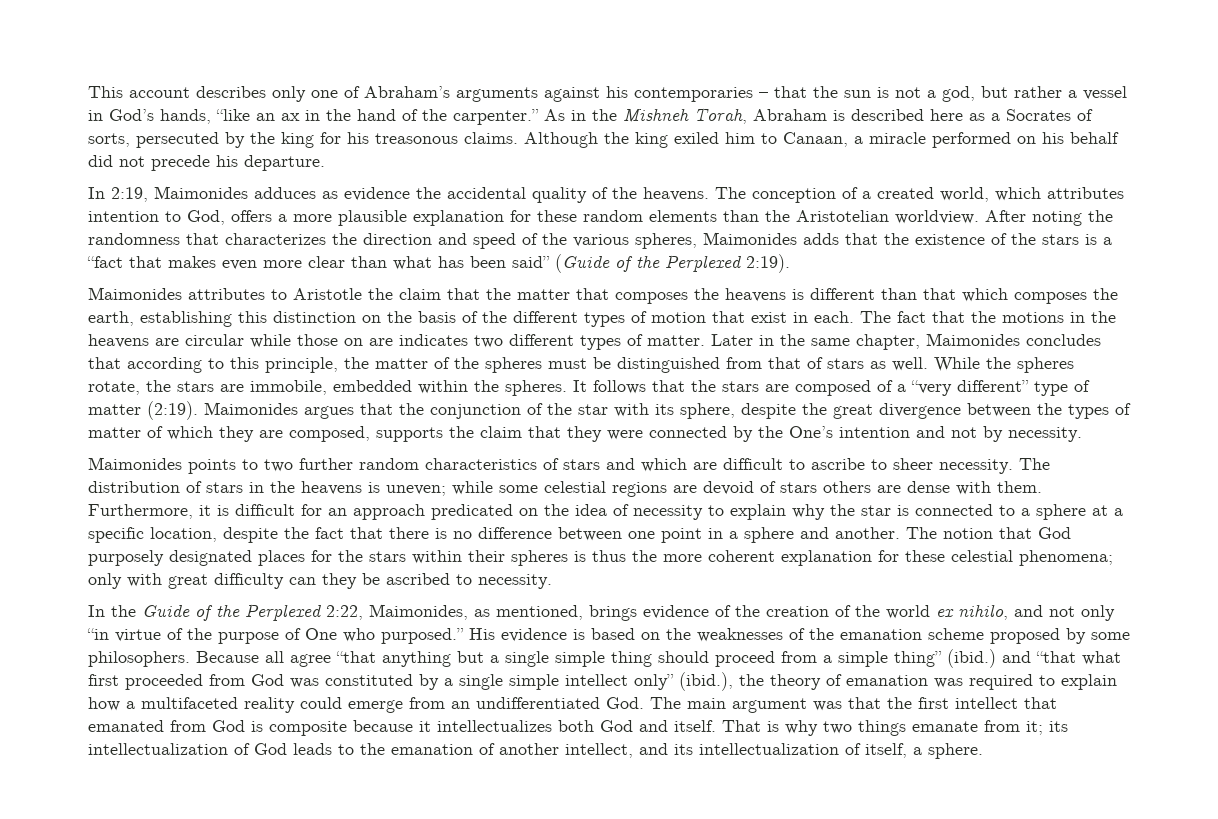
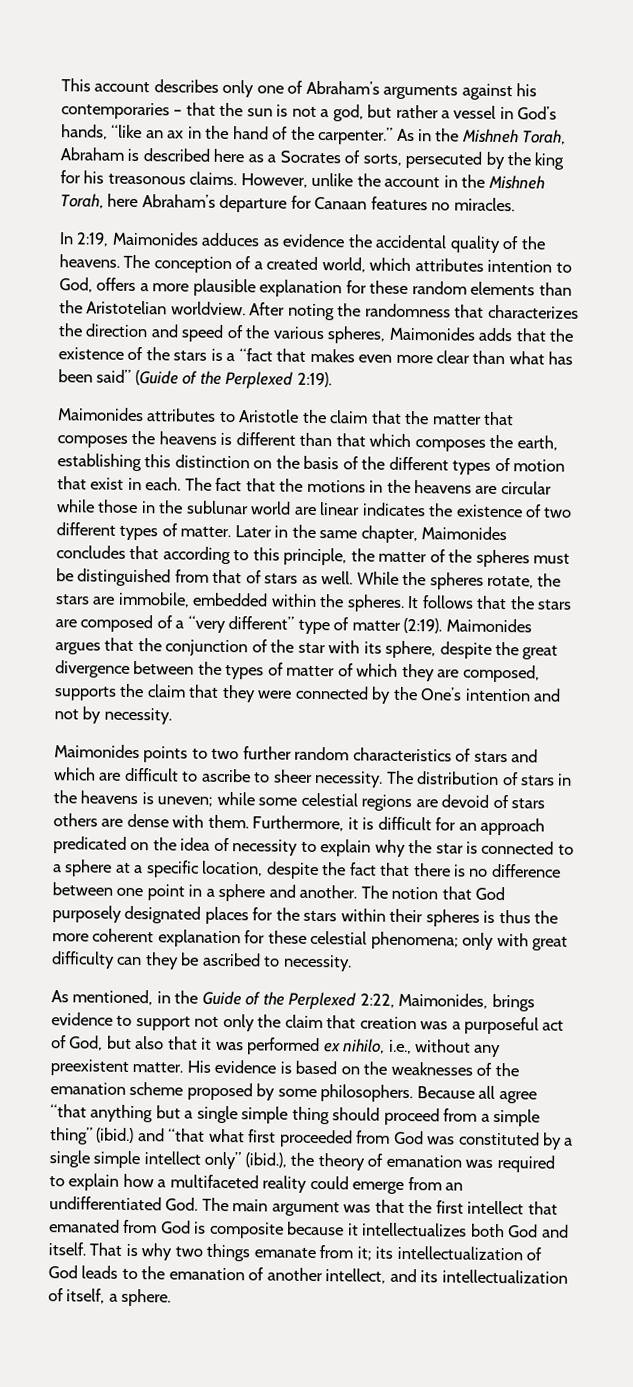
- Although the king exiled him to Canaan, a miracle performed on his behalf did not precede his departure.
+ However, unlike the account in the Mishneh Torah, here Abraham’s departure for Canaan features no miracles.
- The fact that the motions in the heavens are circular while those on are indicates two different types of matter.
+ The fact that the motions in the heavens are circular while those in the sublunar world are linear indicates the existence of two different types of matter.
- In the Guide of the Perplexed 2:22, Maimonides, as mentioned, brings evidence of the creation of the world ex nihilo, and not only “in virtue of the purpose of One who purposed.”
+ As mentioned, in the Guide of the Perplexed 2:22, Maimonides, brings evidence to support not only the claim that creation was a purposeful act of God, but also that it was performed ex nihilo, i.e., without any preexistent matter.

